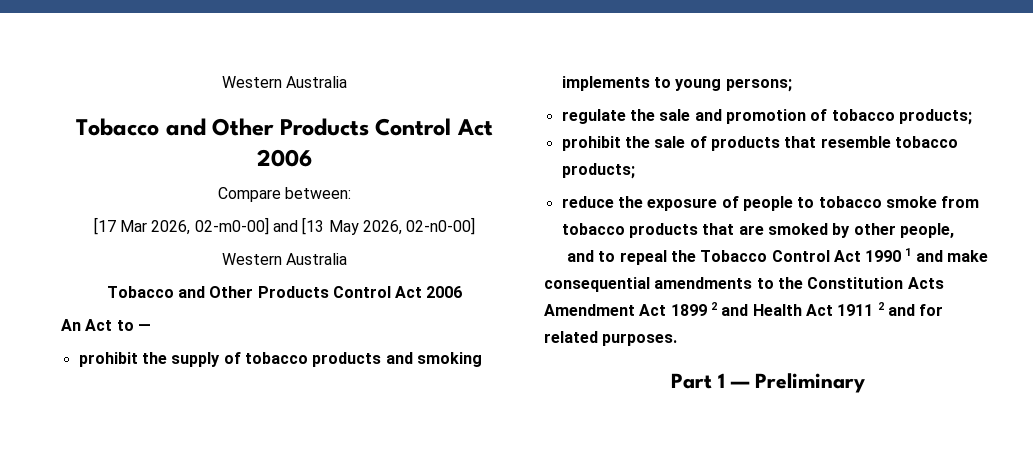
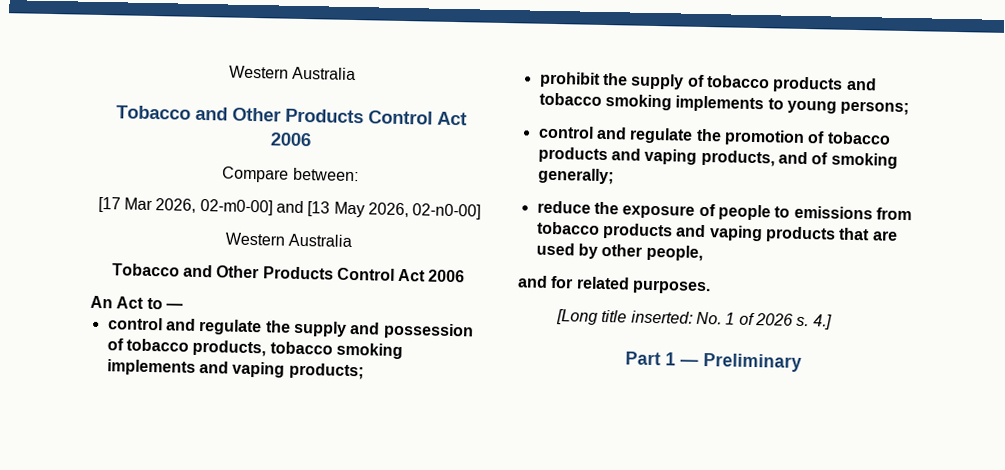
+ control and regulate the supply and possession of tobacco products, tobacco smoking implements and vaping products;
- prohibit the supply of tobacco products and smoking implements to young persons;
+ prohibit the supply of tobacco products and tobacco smoking implements to young persons;
- regulate the sale and promotion of tobacco products;
- prohibit the sale of products that resemble tobacco products;
+ control and regulate the promotion of tobacco products and vaping products, and of smoking generally;
- reduce the exposure of people to tobacco smoke from tobacco products that are smoked by other people,
+ reduce the exposure of people to emissions from tobacco products and vaping products that are used by other people,
- and to repeal the Tobacco Control Act 1990 1 and make consequential amendments to the Constitution Acts Amendment Act 1899 2 and Health Act 1911 2 and for related purposes.
+ and for related purposes.
+ [Long title inserted: No. 1 of 2026 s. 4.]

